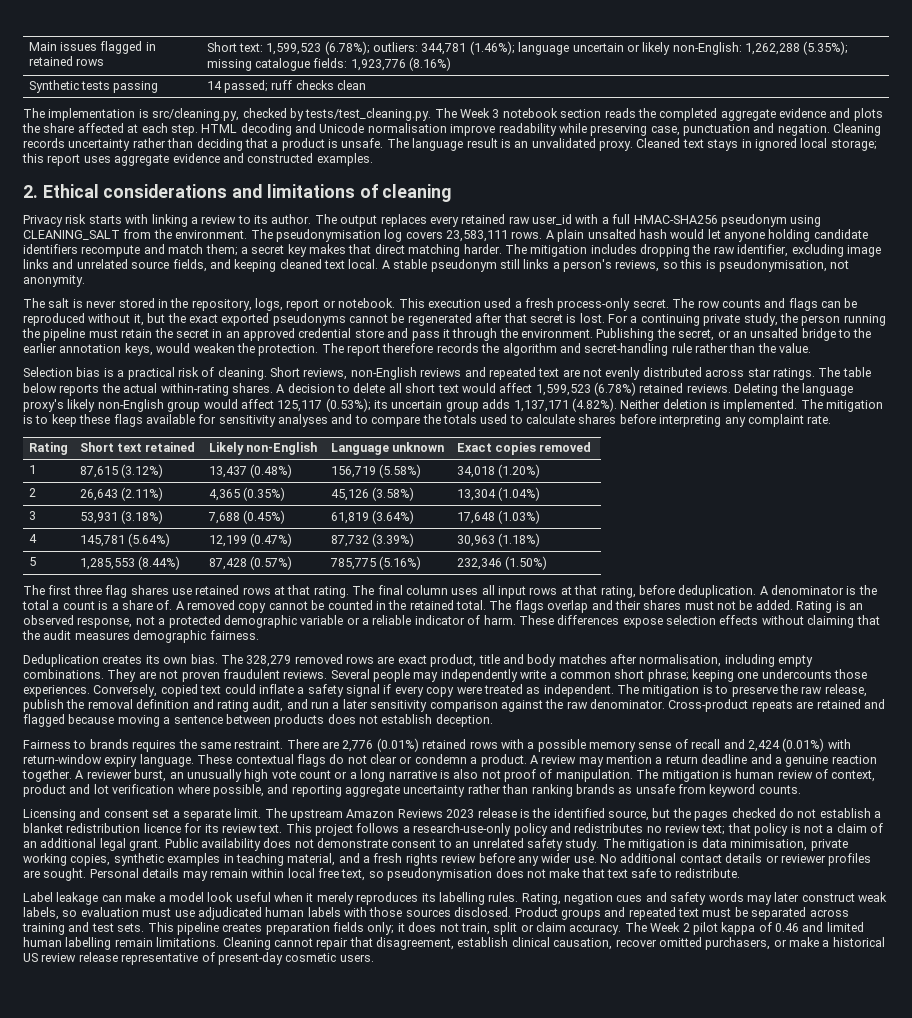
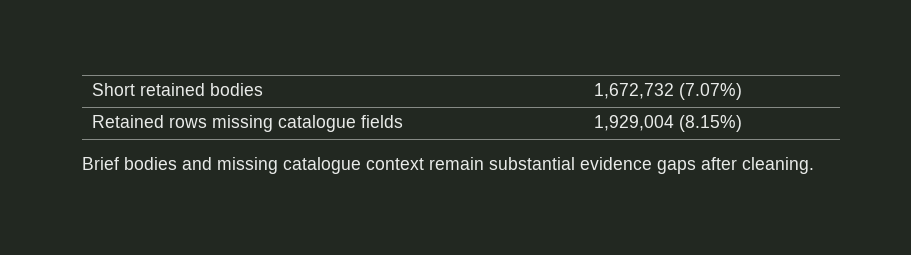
- Main issues flagged in retained rows | Short text: 1,599,523 (6.78%); outliers: 344,781 (1.46%); language uncertain or likely non-English: 1,262,288 (5.35%); missing catalogue fields: 1,923,776 (8.16%)
- Synthetic tests passing | 14 passed; ruff checks clean
- The implementation is src/cleaning.py, checked by tests/test_cleaning.py. The Week 3 notebook section reads the completed aggregate evidence and plots the share affected at each step. HTML decoding and Unicode normalisation improve readability while preserving case, punctuation and negation. Cleaning records uncertainty rather than deciding that a product is unsafe. The language result is an unvalidated proxy. Cleaned text stays in ignored local storage; this report uses aggregate evidence and constructed examples.
- 2. Ethical considerations and limitations of cleaning
- Privacy risk starts with linking a review to its author. The output replaces every retained raw user_id with a full HMAC-SHA256 pseudonym using CLEANING_SALT from the environment. The pseudonymisation log covers 23,583,111 rows. A plain unsalted hash would let anyone holding candidate identifiers recompute and match them; a secret key makes that direct matching harder. The mitigation includes dropping the raw identifier, excluding image links and unrelated source fields, and keeping cleaned text local. A stable pseudonym still links a person's reviews, so this is pseudonymisation, not anonymity.
- The salt is never stored in the repository, logs, report or notebook. This execution used a fresh process-only secret. The row counts and flags can be reproduced without it, but the exact exported pseudonyms cannot be regenerated after that secret is lost. For a continuing private study, the person running the pipeline must retain the secret in an approved credential store and pass it through the environment. Publishing the secret, or an unsalted bridge to the earlier annotation keys, would weaken the protection. The report therefore records the algorithm and secret-handling rule rather than the value.
- Selection bias is a practical risk of cleaning. Short reviews, non-English reviews and repeated text are not evenly distributed across star ratings. The table below reports the actual within-rating shares. A decision to delete all short text would affect 1,599,523 (6.78%) retained reviews. Deleting the language proxy's likely non-English group would affect 125,117 (0.53%); its uncertain group adds 1,137,171 (4.82%). Neither deletion is implemented. The mitigation is to keep these flags available for sensitivity analyses and to compare the totals used to calculate shares before interpreting any complaint rate.
- Rating | Short text retained | Likely non-English | Language unknown | Exact copies removed
- 1 | 87,615 (3.12%) | 13,437 (0.48%) | 156,719 (5.58%) | 34,018 (1.20%)
- 2 | 26,643 (2.11%) | 4,365 (0.35%) | 45,126 (3.58%) | 13,304 (1.04%)
- 3 | 53,931 (3.18%) | 7,688 (0.45%) | 61,819 (3.64%) | 17,648 (1.03%)
- 4 | 145,781 (5.64%) | 12,199 (0.47%) | 87,732 (3.39%) | 30,963 (1.18%)
- 5 | 1,285,553 (8.44%) | 87,428 (0.57%) | 785,775 (5.16%) | 232,346 (1.50%)
- The first three flag shares use retained rows at that rating. The final column uses all input rows at that rating, before deduplication. A denominator is the total a count is a share of. A removed copy cannot be counted in the retained total. The flags overlap and their shares must not be added. Rating is an observed response, not a protected demographic variable or a reliable indicator of harm. These differences expose selection effects without claiming that the audit measures demographic fairness.
- Deduplication creates its own bias. The 328,279 removed rows are exact product, title and body matches after normalisation, including empty combinations. They are not proven fraudulent reviews. Several people may independently write a common short phrase; keeping one undercounts those experiences. Conversely, copied text could inflate a safety signal if every copy were treated as independent. The mitigation is to preserve the raw release, publish the removal definition and rating audit, and run a later sensitivity comparison against the raw denominator. Cross-product repeats are retained and flagged because moving a sentence between products does not establish deception.
- Fairness to brands requires the same restraint. There are 2,776 (0.01%) retained rows with a possible memory sense of recall and 2,424 (0.01%) with return-window expiry language. These contextual flags do not clear or condemn a product. A review may mention a return deadline and a genuine reaction together. A reviewer burst, an unusually high vote count or a long narrative is also not proof of manipulation. The mitigation is human review of context, product and lot verification where possible, and reporting aggregate uncertainty rather than ranking brands as unsafe from keyword counts.
- Licensing and consent set a separate limit. The upstream Amazon Reviews 2023 release is the identified source, but the pages checked do not establish a blanket redistribution licence for its review text. This project follows a research-use-only policy and redistributes no review text; that policy is not a claim of an additional legal grant. Public availability does not demonstrate consent to an unrelated safety study. The mitigation is data minimisation, private working copies, synthetic examples in teaching material, and a fresh rights review before any wider use. No additional contact details or reviewer profiles are sought. Personal details may remain within local free text, so pseudonymisation does not make that text safe to redistribute.
- Label leakage can make a model look useful when it merely reproduces its labelling rules. Rating, negation cues and safety words may later construct weak labels, so evaluation must use adjudicated human labels with those sources disclosed. Product groups and repeated text must be separated across training and test sets. This pipeline creates preparation fields only; it does not train, split or claim accuracy. The Week 2 pilot kappa of 0.46 and limited human labelling remain limitations. Cleaning cannot repair that disagreement, establish clinical causation, recover omitted purchasers, or make a historical US review release representative of present-day cosmetic users.
+ Short retained bodies | 1,672,732 (7.07%)
+ Retained rows missing catalogue fields | 1,929,004 (8.15%)
+ Brief bodies and missing catalogue context remain substantial evidence gaps after cleaning.

